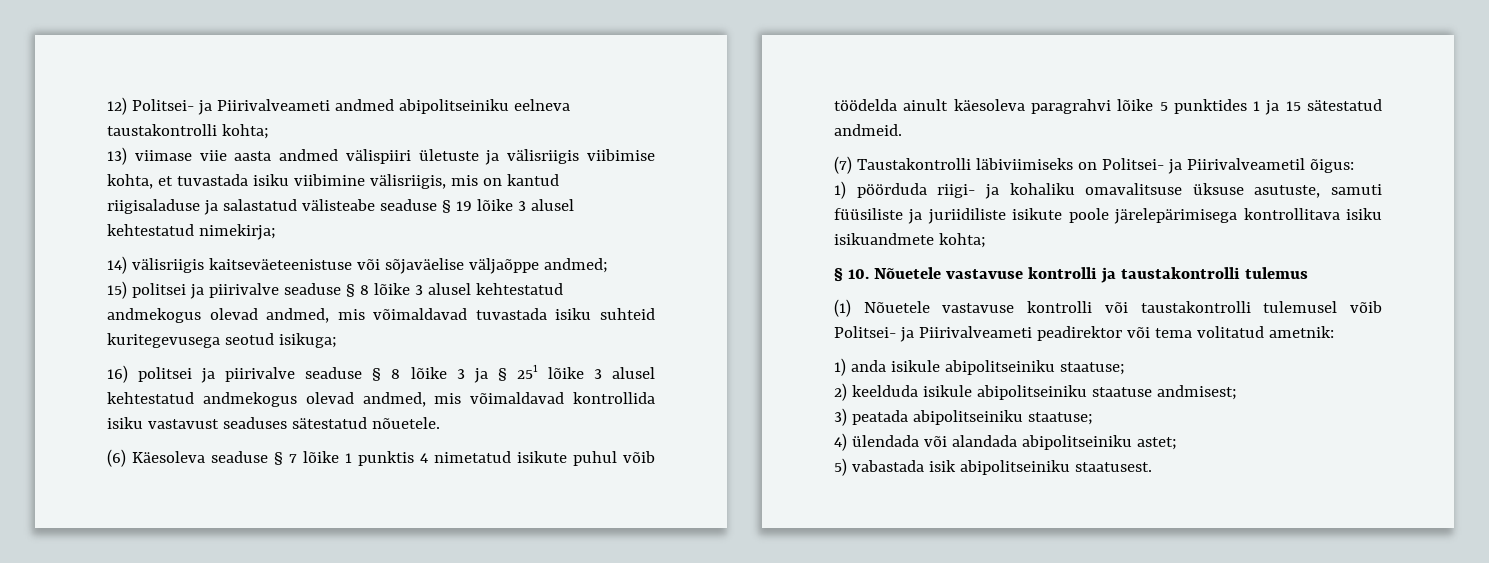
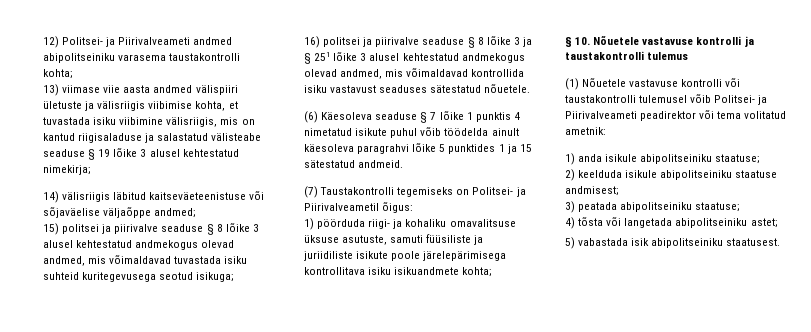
- 12) Politsei- ja Piirivalveameti andmed abipolitseiniku eelneva taustakontrolli kohta;
+ 12) Politsei- ja Piirivalveameti andmed abipolitseiniku varasema taustakontrolli kohta;
- 14) välisriigis kaitseväeteenistuse või sõjaväelise väljaõppe andmed;
+ 14) välisriigis läbitud kaitseväeteenistuse või sõjaväelise väljaõppe andmed;
- (7) Taustakontrolli läbiviimiseks on Politsei- ja Piirivalveametil õigus:
+ (7) Taustakontrolli tegemiseks on Politsei- ja Piirivalveametil õigus:
- 4) ülendada või alandada abipolitseiniku astet;
+ 4) tõsta või langetada abipolitseiniku astet;

